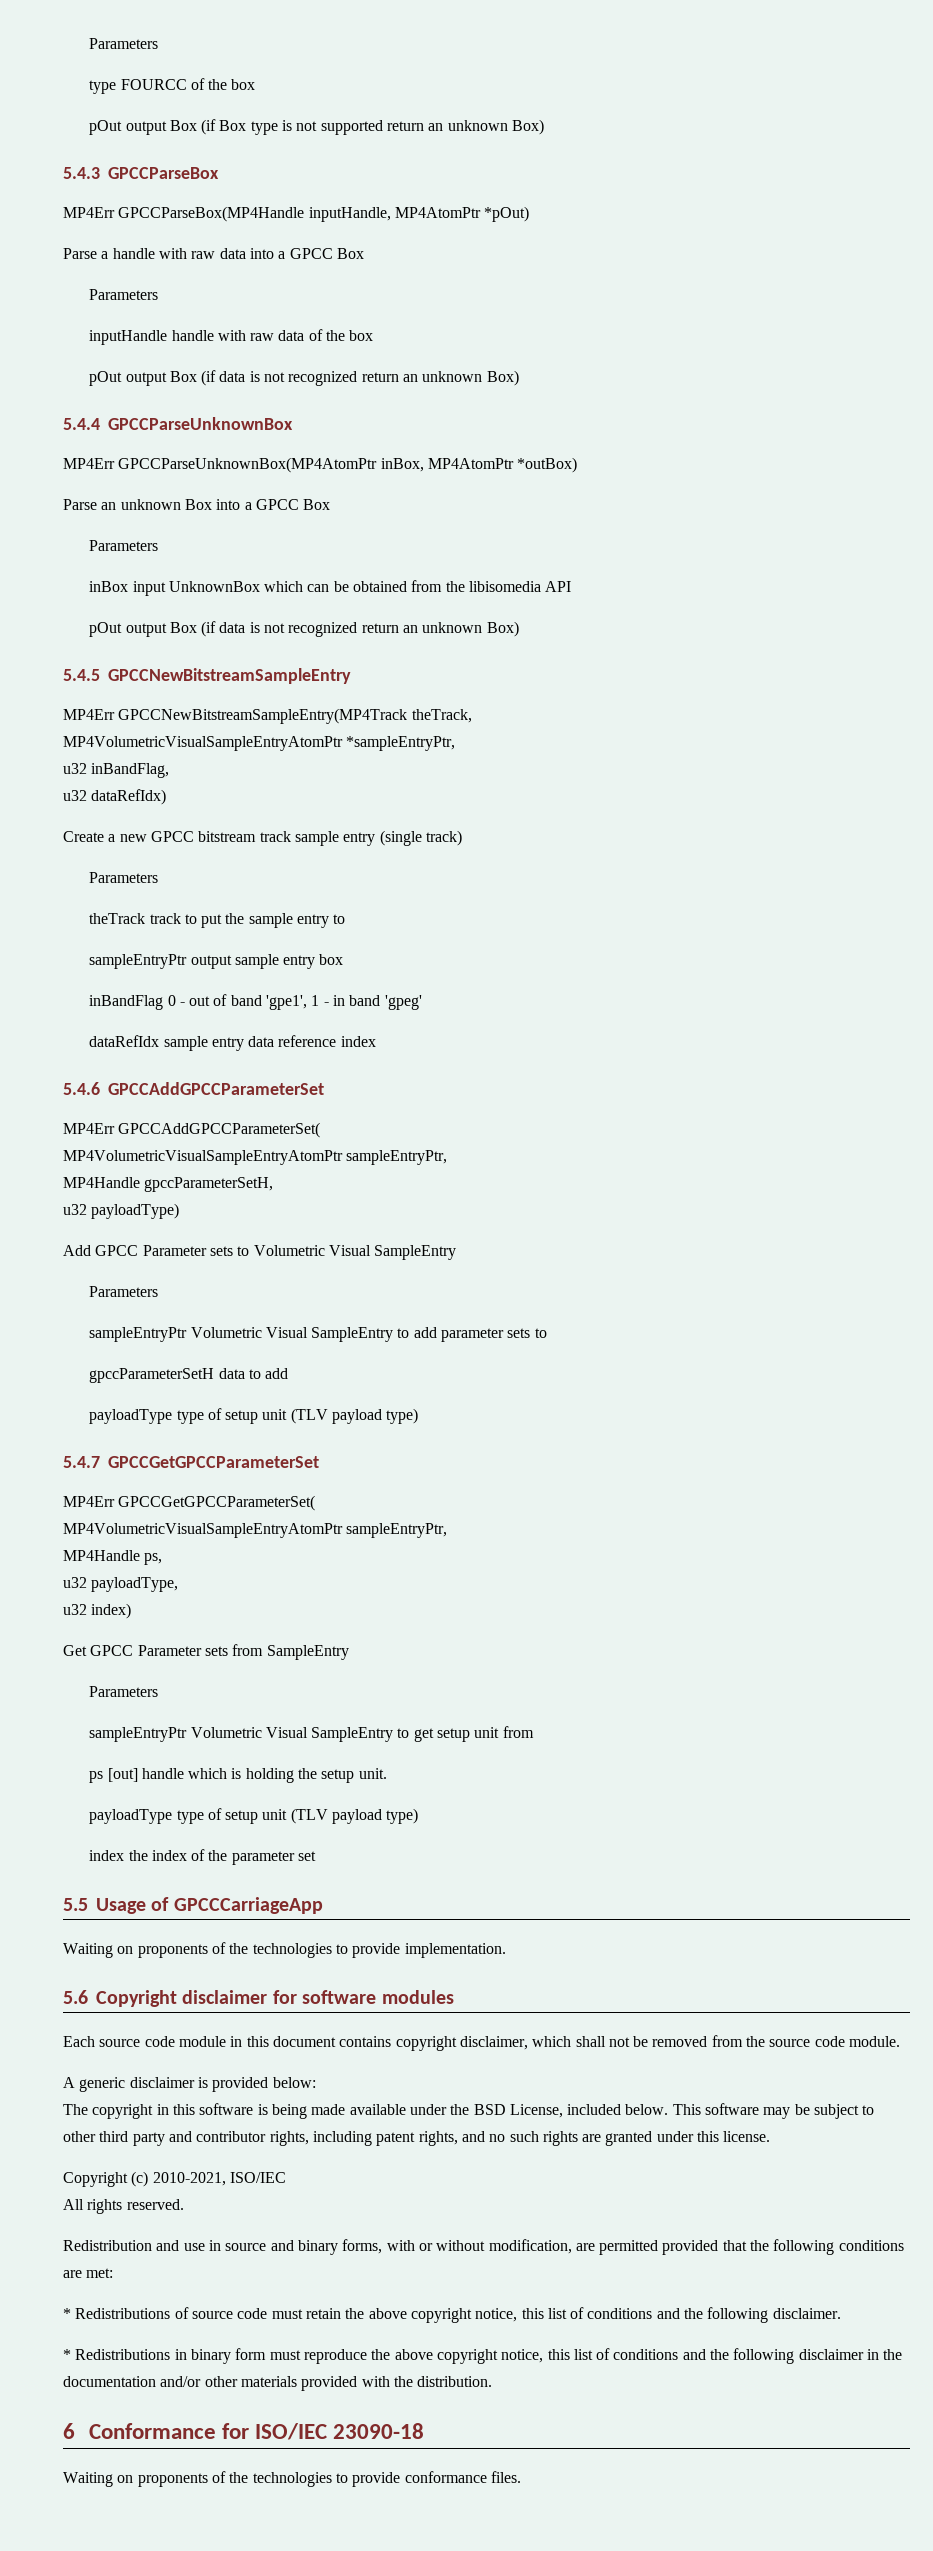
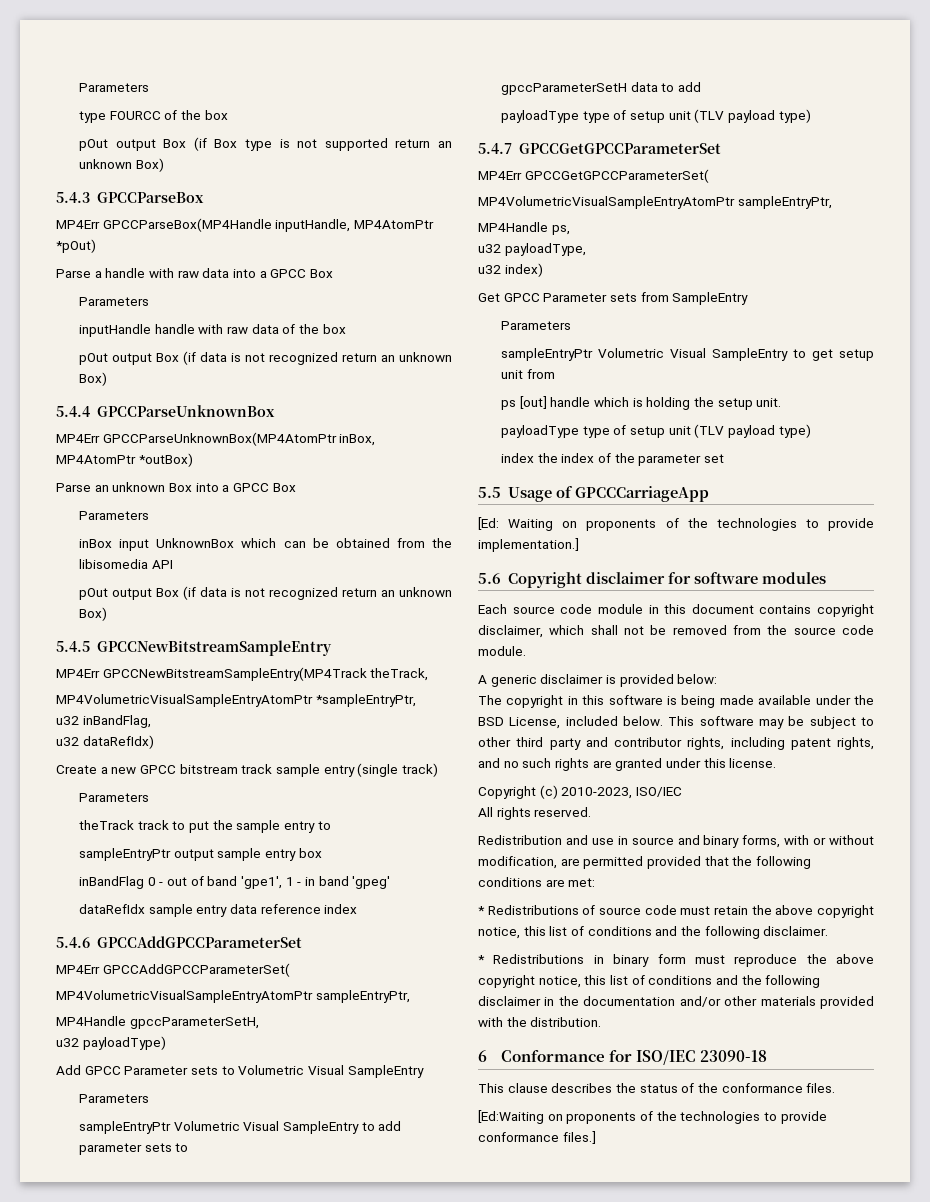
- Waiting on proponents of the technologies to provide implementation.
+ [Ed: Waiting on proponents of the technologies to provide implementation.]
- Copyright (c) 2010-2021, ISO/IEC
+ Copyright (c) 2010-2023, ISO/IEC
- Waiting on proponents of the technologies to provide conformance files.
+ This clause describes the status of the conformance files.
+ [Ed:Waiting on proponents of the technologies to provide conformance files.]

